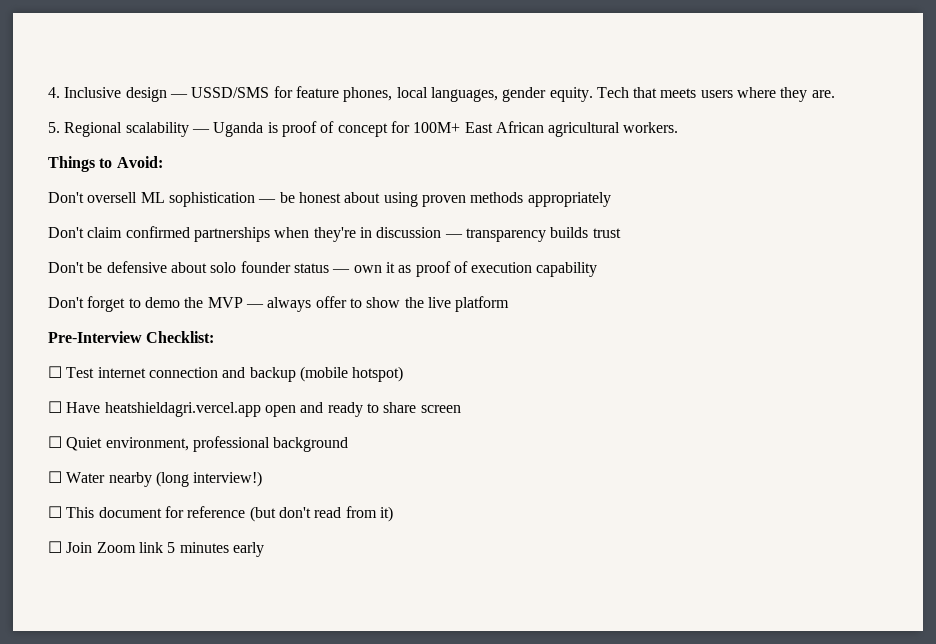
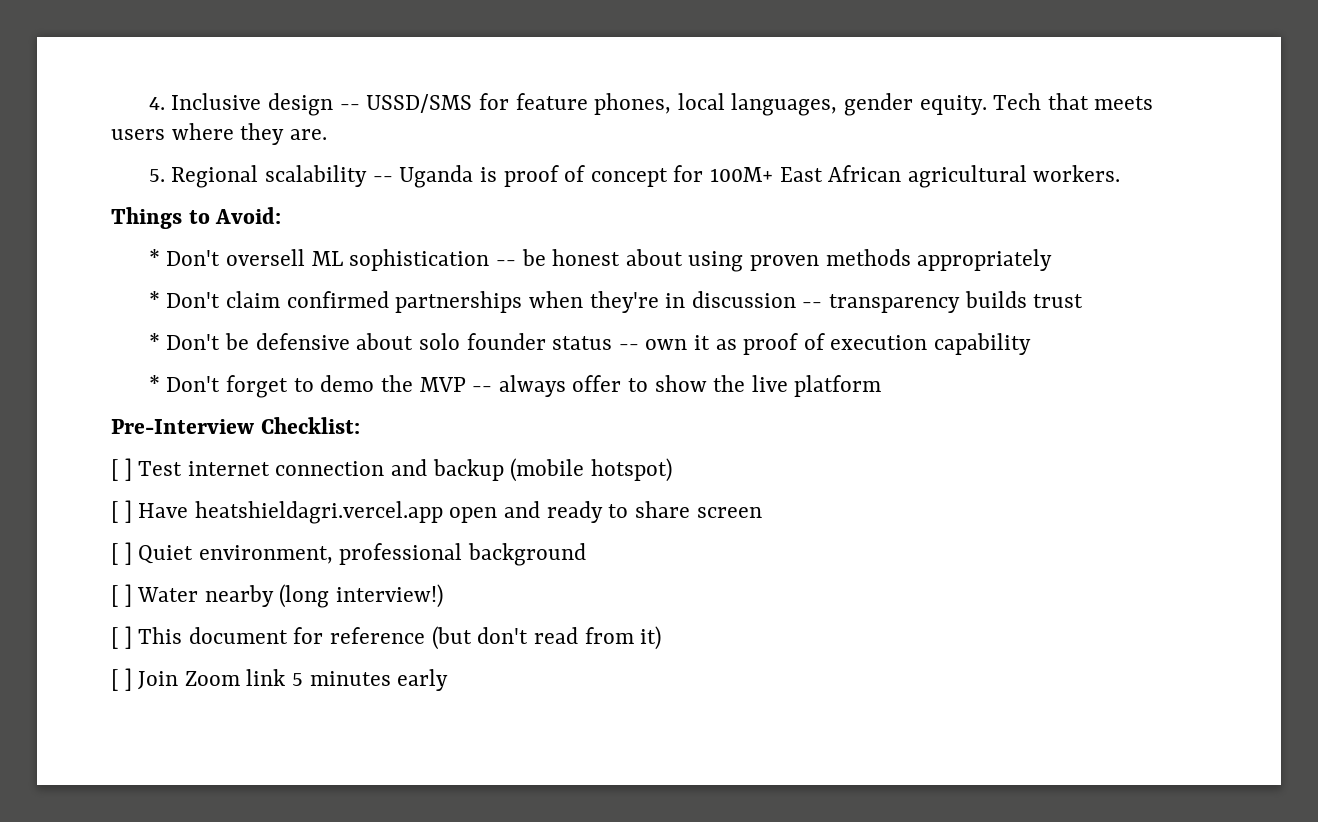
- 4. Inclusive design — USSD/SMS for feature phones, local languages, gender equity.
+ 4. Inclusive design -- USSD/SMS for feature phones, local languages, gender equity.
- 5. Regional scalability — Uganda is proof of concept for 100M+ East African agricultural workers.
+ 5. Regional scalability -- Uganda is proof of concept for 100M+ East African agricultural workers.
- Don't oversell ML sophistication — be honest about using proven methods appropriately
+ * Don't oversell ML sophistication -- be honest about using proven methods appropriately
- Don't claim confirmed partnerships when they're in discussion — transparency builds trust
+ * Don't claim confirmed partnerships when they're in discussion -- transparency builds trust
- Don't be defensive about solo founder status — own it as proof of execution capability
+ * Don't be defensive about solo founder status -- own it as proof of execution capability
- Don't forget to demo the MVP — always offer to show the live platform
+ * Don't forget to demo the MVP -- always offer to show the live platform
- ☐ Test internet connection and backup (mobile hotspot)
+ [ ] Test internet connection and backup (mobile hotspot)
- ☐ Have heatshieldagri.vercel.app open and ready to share screen
+ [ ] Have heatshieldagri.vercel.app open and ready to share screen
- ☐ Quiet environment, professional background
+ [ ] Quiet environment, professional background
- ☐ Water nearby (long interview!)
+ [ ] Water nearby (long interview!)
- ☐ This document for reference (but don't read from it)
+ [ ] This document for reference (but don't read from it)
- ☐ Join Zoom link 5 minutes early
+ [ ] Join Zoom link 5 minutes early

